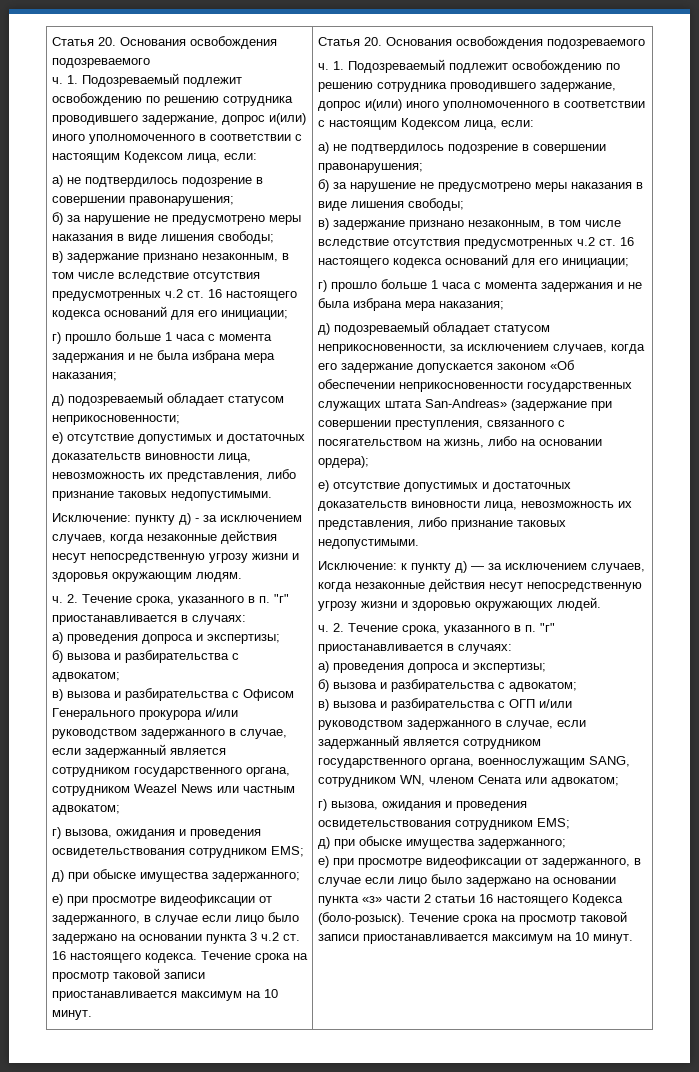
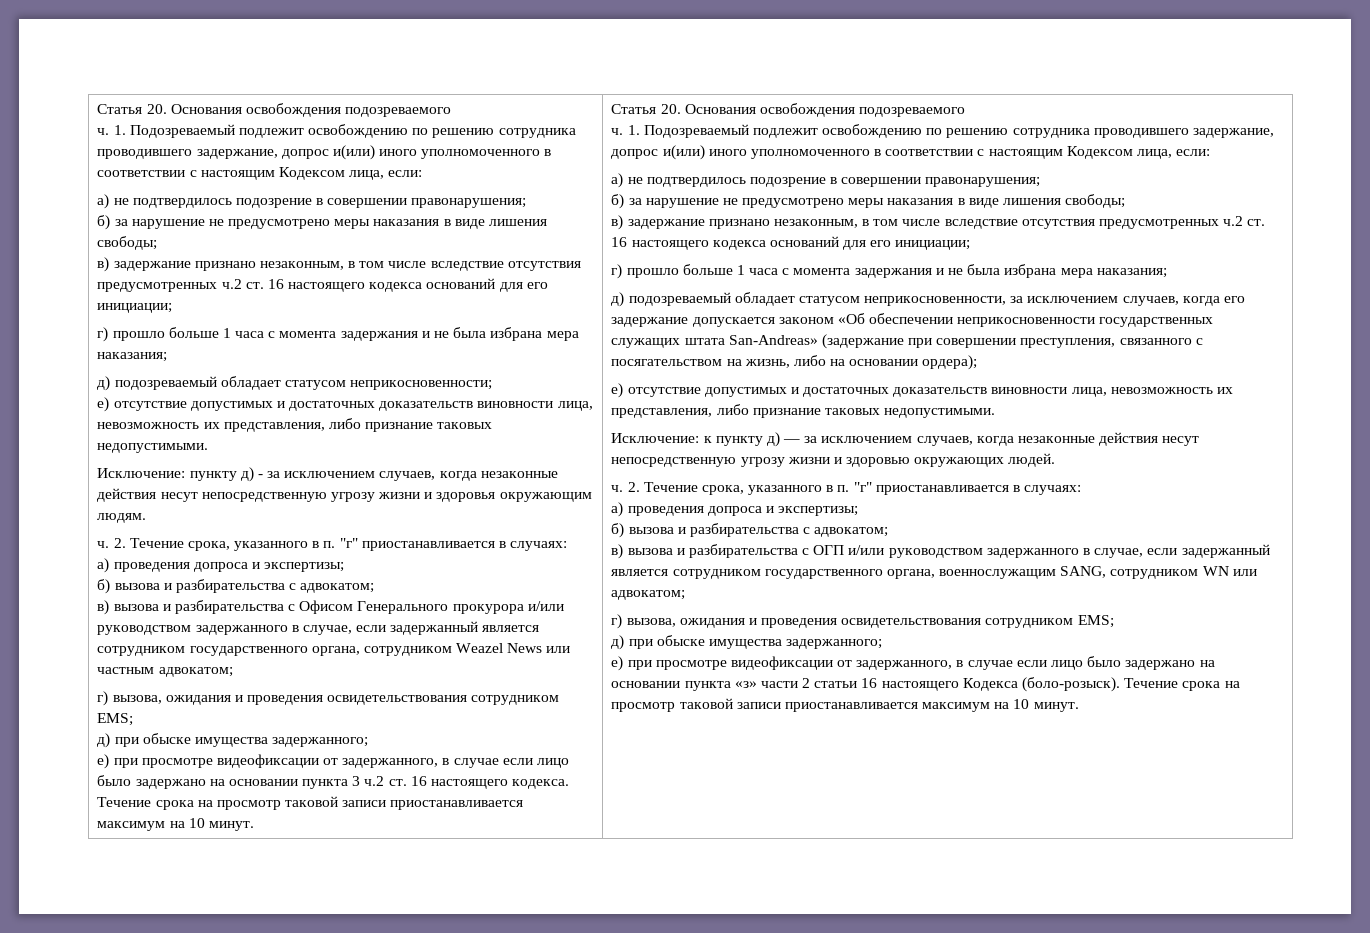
- в) вызова и разбирательства с ОГП и/или руководством задержанного в случае, если задержанный является сотрудником государственного органа, военнослужащим SANG, сотрудником WN, членом Сената или адвокатом;
+ в) вызова и разбирательства с ОГП и/или руководством задержанного в случае, если задержанный является сотрудником государственного органа, военнослужащим SANG, сотрудником WN или адвокатом;

